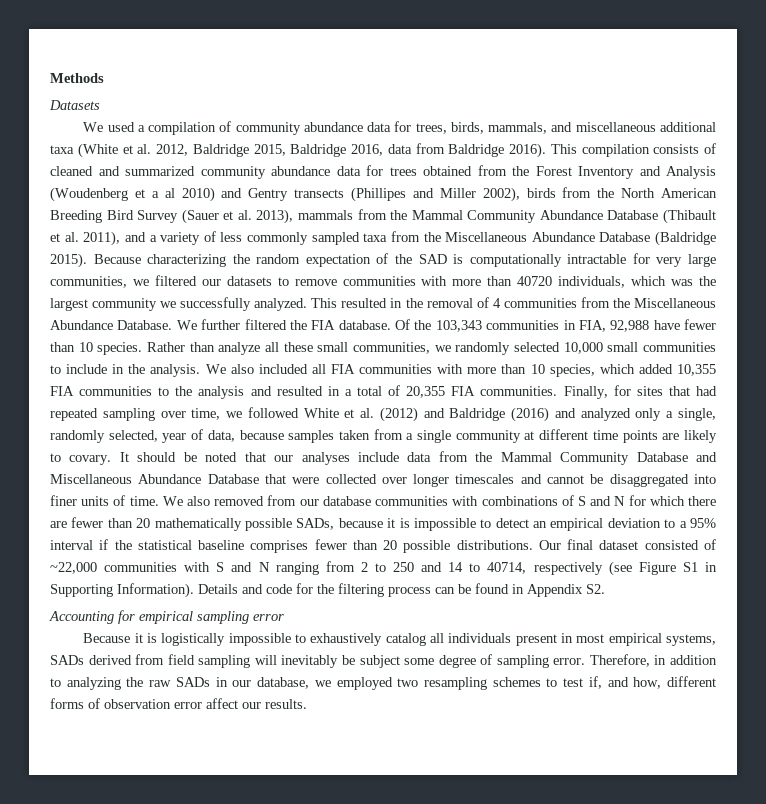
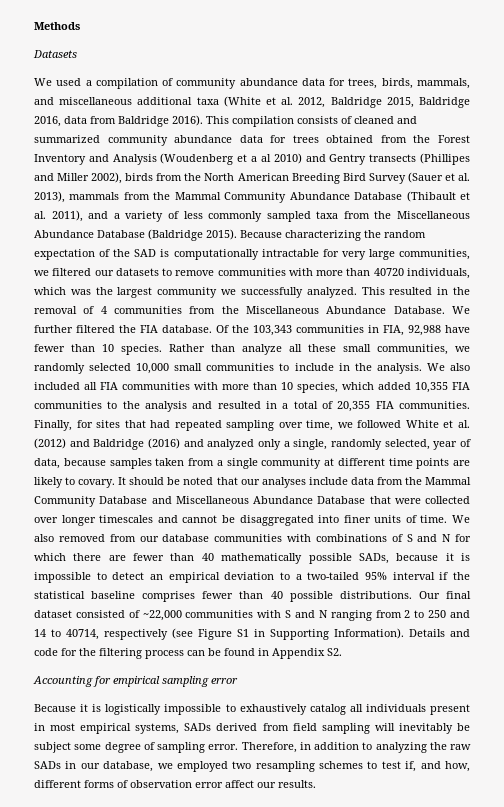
- We also removed from our database communities with combinations of S and N for which there are fewer than 20 mathematically possible SADs, because it is impossible to detect an empirical deviation to a 95% interval if the statistical baseline comprises fewer than 20 possible distributions.
+ We also removed from our database communities with combinations of S and N for which there are fewer than 40 mathematically possible SADs, because it is impossible to detect an empirical deviation to a two-tailed 95% interval if the statistical baseline comprises fewer than 40 possible distributions.

